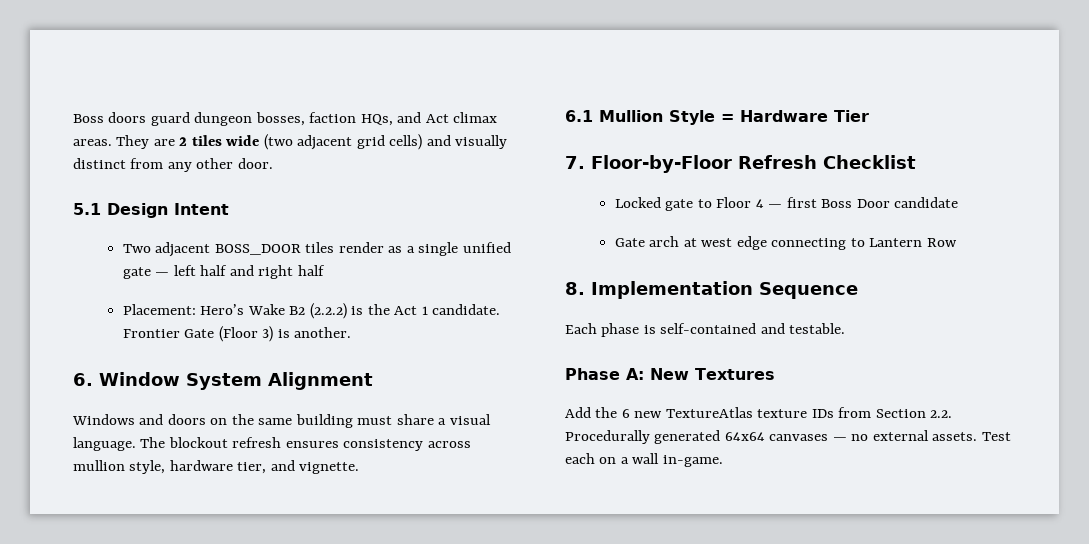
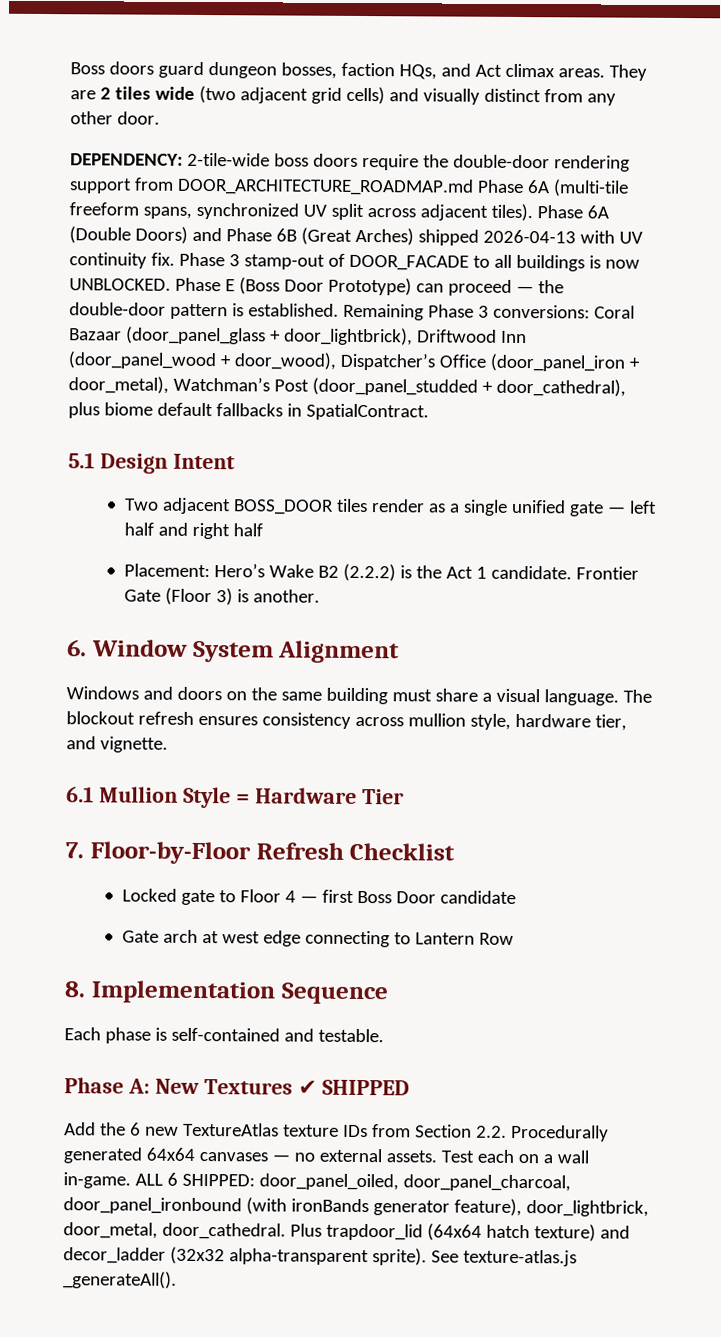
+ DEPENDENCY: 2-tile-wide boss doors require the double-door rendering support from DOOR_ARCHITECTURE_ROADMAP.md Phase 6A (multi-tile freeform spans, synchronized UV split across adjacent tiles). Phase 6A (Double Doors) and Phase 6B (Great Arches) shipped 2026-04-13 with UV continuity fix. Phase 3 stamp-out of DOOR_FACADE to all buildings is now UNBLOCKED. Phase E (Boss Door Prototype) can proceed — the double-door pattern is established. Remaining Phase 3 conversions: Coral Bazaar (door_panel_glass + door_lightbrick), Driftwood Inn (door_panel_wood + door_wood), Dispatcher’s Office (door_panel_iron + door_metal), Watchman’s Post (door_panel_studded + door_cathedral), plus biome default fallbacks in SpatialContract.
- Phase A: New Textures
+ Phase A: New Textures ✔ SHIPPED
+ ALL 6 SHIPPED: door_panel_oiled, door_panel_charcoal, door_panel_ironbound (with ironBands generator feature), door_lightbrick, door_metal, door_cathedral. Plus trapdoor_lid (64x64 hatch texture) and decor_ladder (32x32 alpha-transparent sprite). See texture-atlas.js _generateAll().

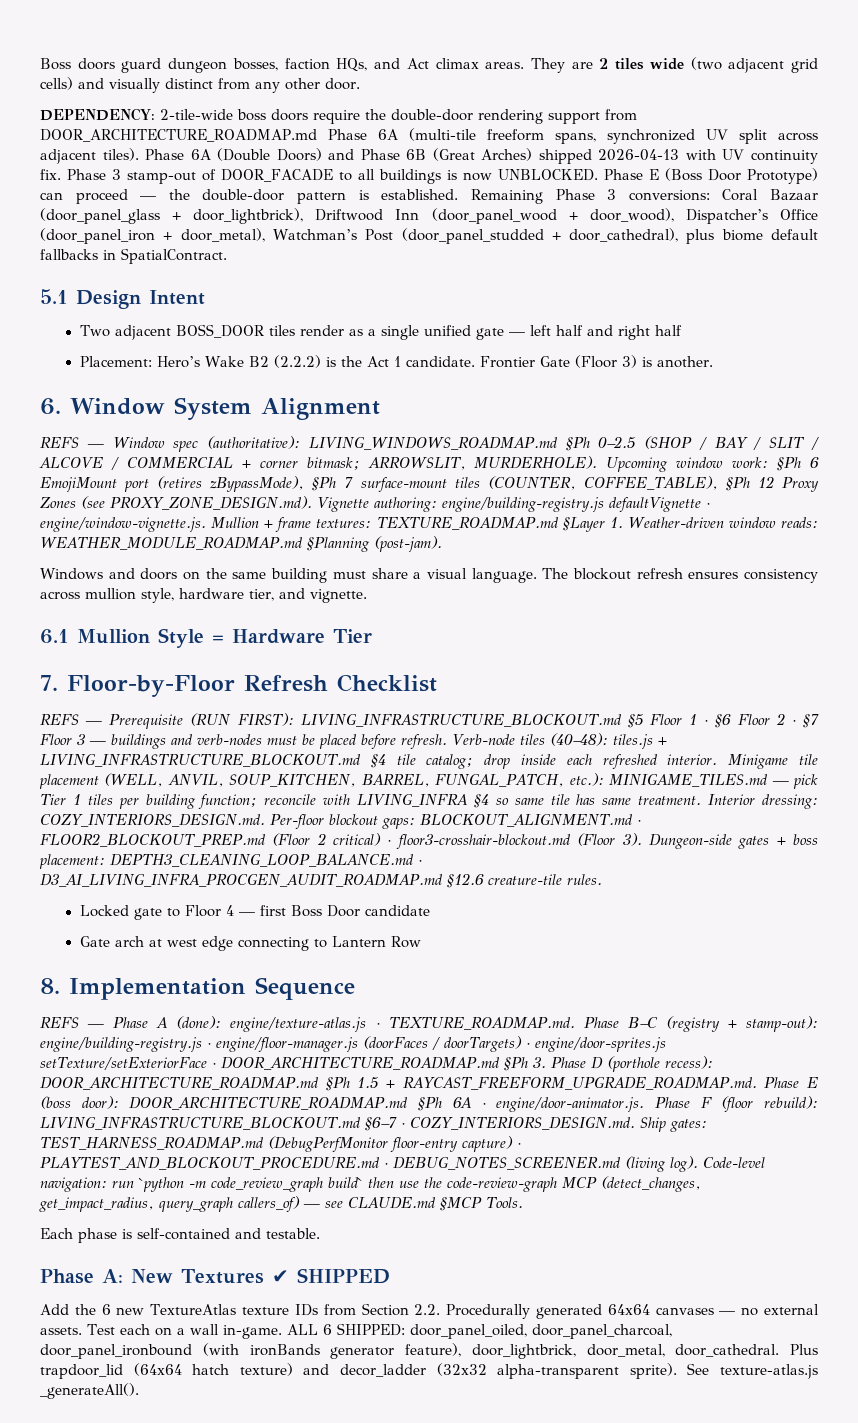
+ REFS — Window spec (authoritative): LIVING_WINDOWS_ROADMAP.md §Ph 0–2.5 (SHOP / BAY / SLIT / ALCOVE / COMMERCIAL + corner bitmask; ARROWSLIT, MURDERHOLE). Upcoming window work: §Ph 6 EmojiMount port (retires zBypassMode), §Ph 7 surface-mount tiles (COUNTER, COFFEE_TABLE), §Ph 12 Proxy Zones (see PROXY_ZONE_DESIGN.md). Vignette authoring: engine/building-registry.js defaultVignette · engine/window-vignette.js. Mullion + frame textures: TEXTURE_ROADMAP.md §Layer 1. Weather-driven window reads: WEATHER_MODULE_ROADMAP.md §Planning (post-jam).
+ REFS — Prerequisite (RUN FIRST): LIVING_INFRASTRUCTURE_BLOCKOUT.md §5 Floor 1 · §6 Floor 2 · §7 Floor 3 — buildings and verb-nodes must be placed before refresh. Verb-node tiles (40–48): tiles.js + LIVING_INFRASTRUCTURE_BLOCKOUT.md §4 tile catalog; drop inside each refreshed interior. Minigame tile placement (WELL, ANVIL, SOUP_KITCHEN, BARREL, FUNGAL_PATCH, etc.): MINIGAME_TILES.md — pick Tier 1 tiles per building function; reconcile with LIVING_INFRA §4 so same tile has same treatment. Interior dressing: COZY_INTERIORS_DESIGN.md. Per-floor blockout gaps: BLOCKOUT_ALIGNMENT.md · FLOOR2_BLOCKOUT_PREP.md (Floor 2 critical) · floor3-crosshair-blockout.md (Floor 3). Dungeon-side gates + boss placement: DEPTH3_CLEANING_LOOP_BALANCE.md · D3_AI_LIVING_INFRA_PROCGEN_AUDIT_ROADMAP.md §12.6 creature-tile rules.
+ REFS — Phase A (done): engine/texture-atlas.js · TEXTURE_ROADMAP.md. Phase B–C (registry + stamp-out): engine/building-registry.js · engine/floor-manager.js (doorFaces / doorTargets) · engine/door-sprites.js setTexture/setExteriorFace · DOOR_ARCHITECTURE_ROADMAP.md §Ph 3. Phase D (porthole recess): DOOR_ARCHITECTURE_ROADMAP.md §Ph 1.5 + RAYCAST_FREEFORM_UPGRADE_ROADMAP.md. Phase E (boss door): DOOR_ARCHITECTURE_ROADMAP.md §Ph 6A · engine/door-animator.js. Phase F (floor rebuild): LIVING_INFRASTRUCTURE_BLOCKOUT.md §6–7 · COZY_INTERIORS_DESIGN.md. Ship gates: TEST_HARNESS_ROADMAP.md (DebugPerfMonitor floor-entry capture) · PLAYTEST_AND_BLOCKOUT_PROCEDURE.md · DEBUG_NOTES_SCREENER.md (living log). Code-level navigation: run `python -m code_review_graph build` then use the code-review-graph MCP (detect_changes, get_impact_radius, query_graph callers_of) — see CLAUDE.md §MCP Tools.

